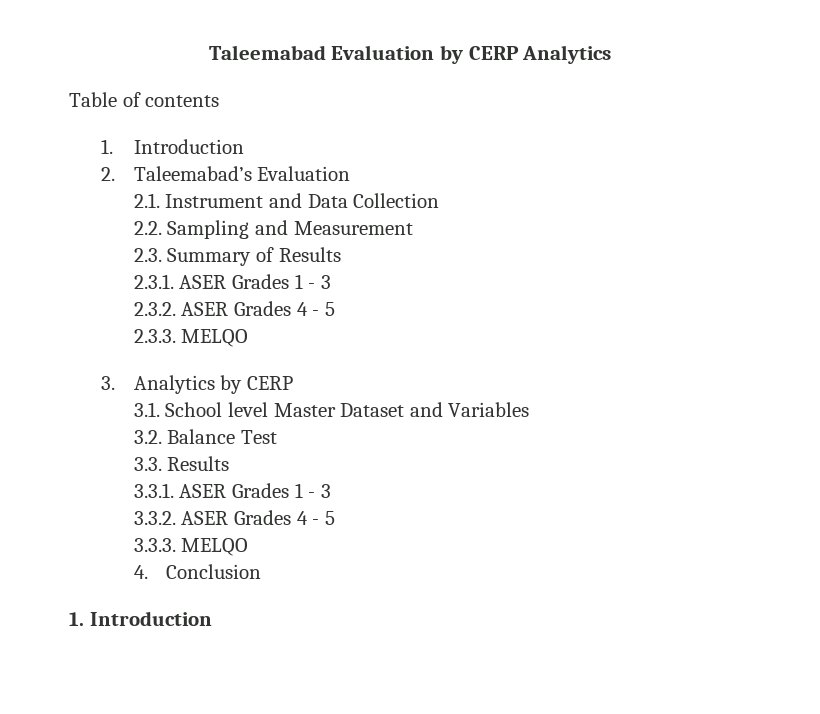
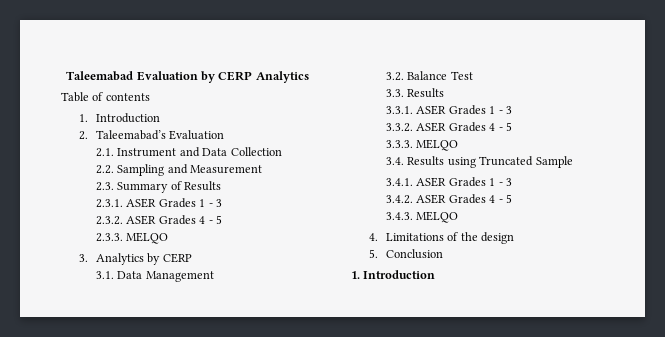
- 3.1. School level Master Dataset and Variables
+ 3.1. Data Management
- 4. Conclusion
+ 3.4. Results using Truncated Sample
+ 3.4.1. ASER Grades 1 - 3
+ 3.4.2. ASER Grades 4 - 5
+ 3.4.3. MELQO
+ 4. Limitations of the design
+ 5. Conclusion

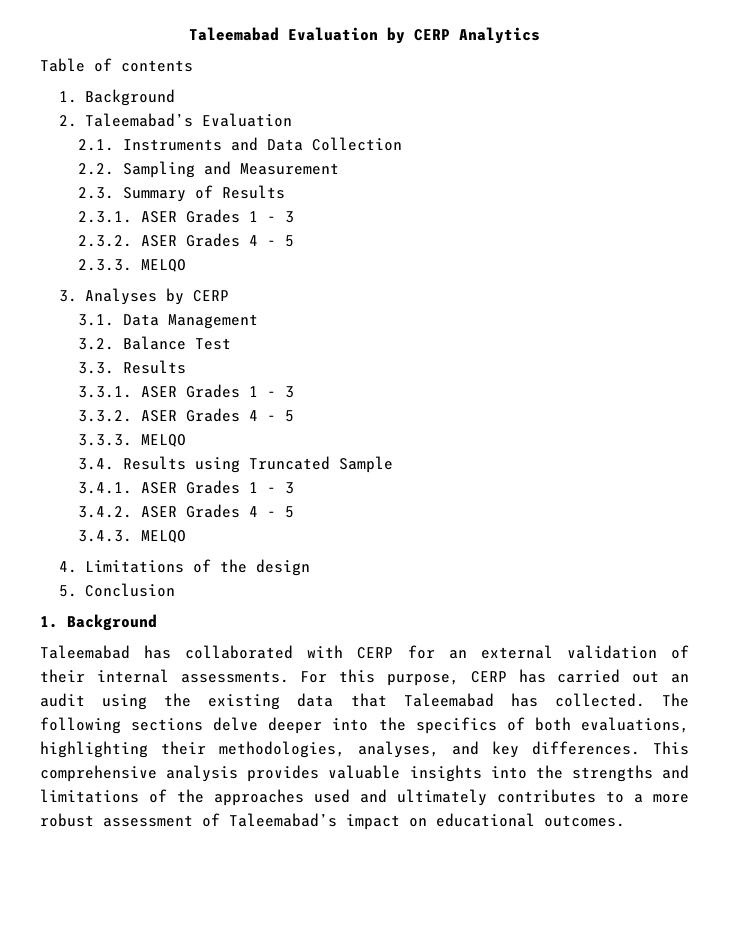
  Table of contents
- 1. Introduction
+ 1. Background
- 2.1. Instrument and Data Collection
+ 2.1. Instruments and Data Collection
- 3. Analytics by CERP
+ 3. Analyses by CERP
  5. Conclusion
- 1. Introduction
+ 1. Background
+ Taleemabad has collaborated with CERP for an external validation of their internal assessments. For this purpose, CERP has carried out an audit using the existing data that Taleemabad has collected. The following sections delve deeper into the specifics of both evaluations, highlighting their methodologies, analyses, and key differences. This comprehensive analysis provides valuable insights into the strengths and limitations of the approaches used and ultimately contributes to a more robust assessment of Taleemabad’s impact on educational outcomes.

